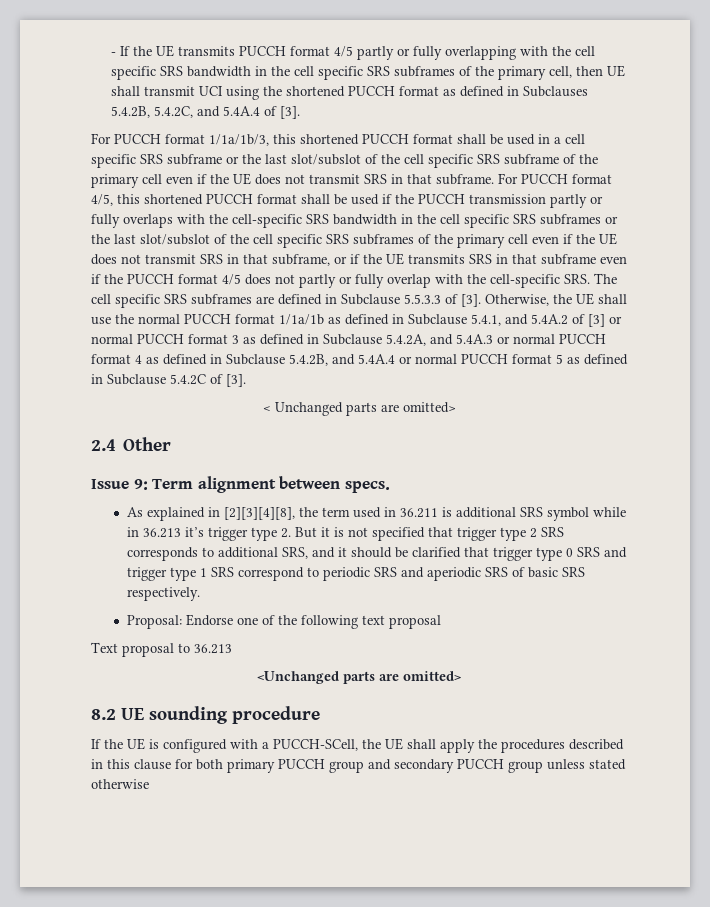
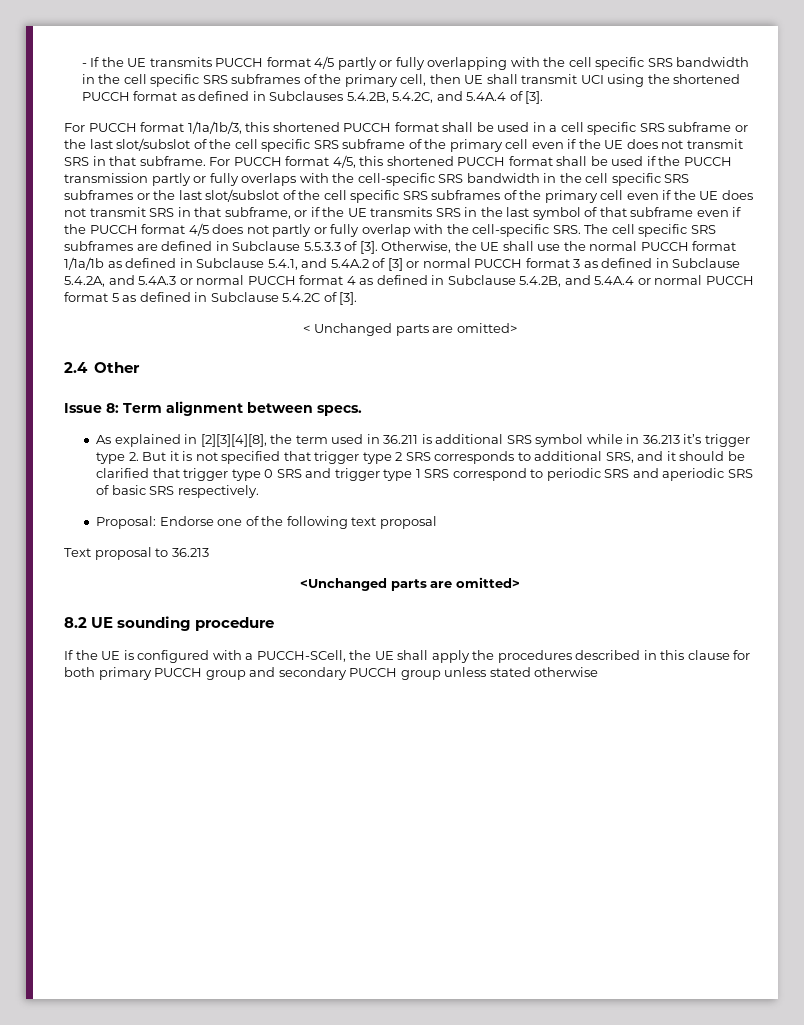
- For PUCCH format 4/5, this shortened PUCCH format shall be used if the PUCCH transmission partly or fully overlaps with the cell-specific SRS bandwidth in the cell specific SRS subframes or the last slot/subslot of the cell specific SRS subframes of the primary cell even if the UE does not transmit SRS in that subframe, or if the UE transmits SRS in that subframe even if the PUCCH format 4/5 does not partly or fully overlap with the cell-specific SRS. The cell specific SRS subframes are defined in Subclause 5.5.3.3 of [3].
+ For PUCCH format 4/5, this shortened PUCCH format shall be used if the PUCCH transmission partly or fully overlaps with the cell-specific SRS bandwidth in the cell specific SRS subframes or the last slot/subslot of the cell specific SRS subframes of the primary cell even if the UE does not transmit SRS in that subframe, or if the UE transmits SRS in the last symbol of that subframe even if the PUCCH format 4/5 does not partly or fully overlap with the cell-specific SRS. The cell specific SRS subframes are defined in Subclause 5.5.3.3 of [3].
- Issue 9: Term alignment between specs.
+ Issue 8: Term alignment between specs.

